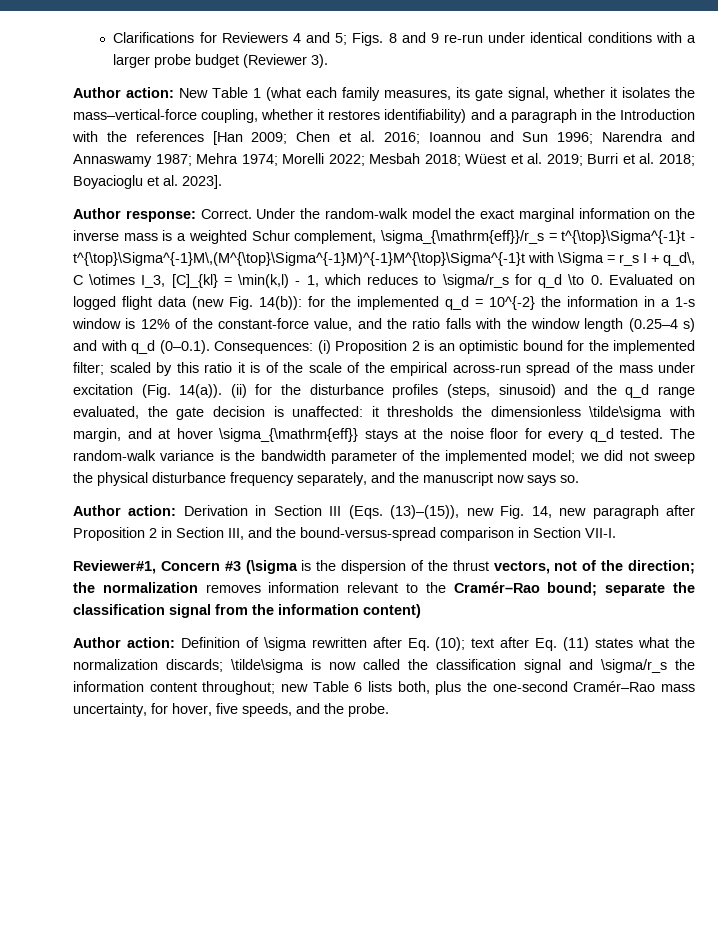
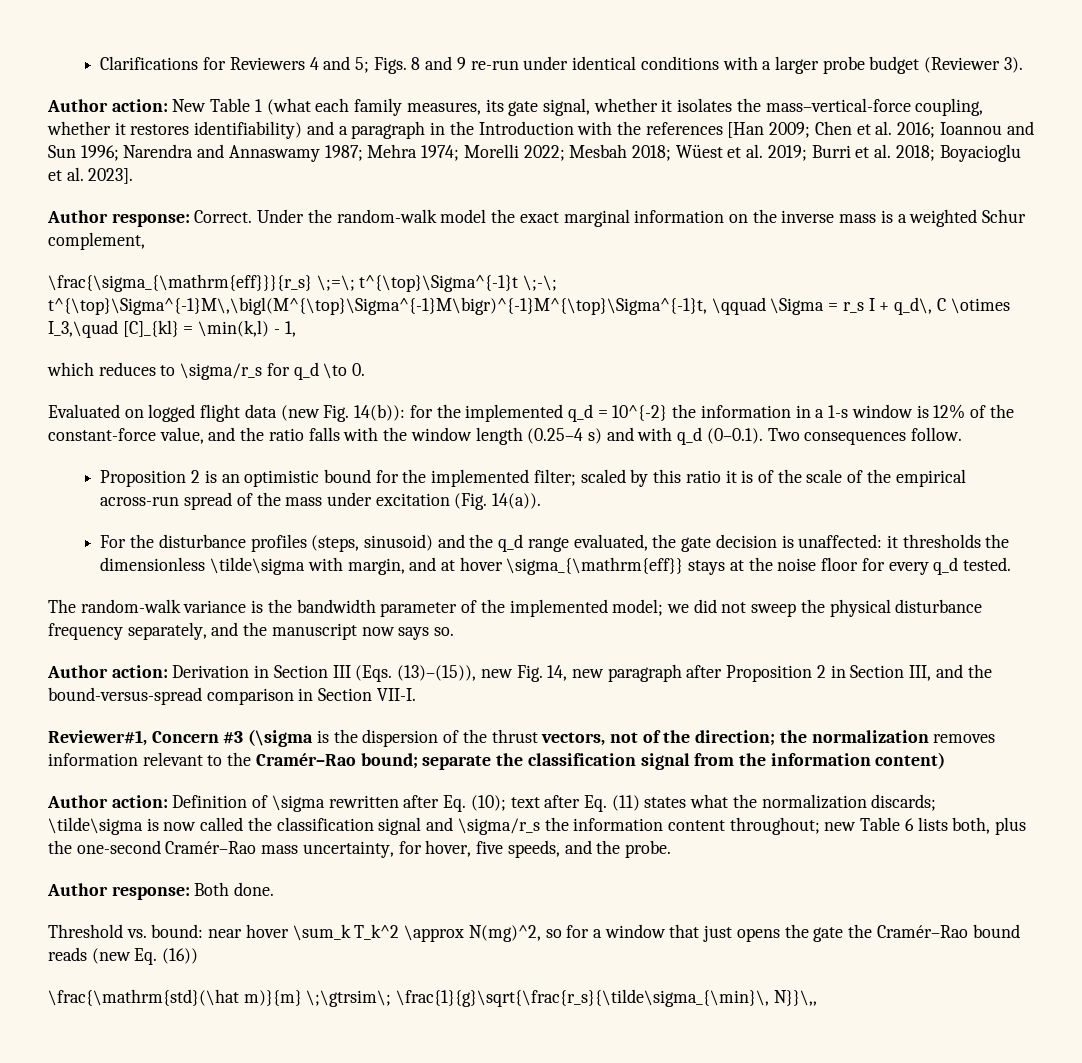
- Under the random-walk model the exact marginal information on the inverse mass is a weighted Schur complement, \sigma_{\mathrm{eff}}/r_s = t^{\top}\Sigma^{-1}t - t^{\top}\Sigma^{-1}M\,(M^{\top}\Sigma^{-1}M)^{-1}M^{\top}\Sigma^{-1}t with \Sigma = r_s I + q_d\, C \otimes I_3, [C]_{kl} = \min(k,l) - 1, which reduces to \sigma/r_s for q_d \to 0. Evaluated on logged flight data (new Fig. 14(b)):
+ Under the random-walk model the exact marginal information on the inverse mass is a weighted Schur complement,
+ \frac{\sigma_{\mathrm{eff}}}{r_s} \;=\; t^{\top}\Sigma^{-1}t \;-\; t^{\top}\Sigma^{-1}M\,\bigl(M^{\top}\Sigma^{-1}M\bigr)^{-1}M^{\top}\Sigma^{-1}t, \qquad \Sigma = r_s I + q_d\, C \otimes I_3,\quad [C]_{kl} = \min(k,l) - 1,
+ which reduces to \sigma/r_s for q_d \to 0.
+ Evaluated on logged flight data (new Fig. 14(b)):
- for the implemented q_d = 10^{-2} the information in a 1-s window is 12% of the constant-force value, and the ratio falls with the window length (0.25–4 s) and with q_d (0–0.1). Consequences: (i) Proposition 2 is an optimistic bound for the implemented filter;
+ for the implemented q_d = 10^{-2} the information in a 1-s window is 12% of the constant-force value, and the ratio falls with the window length (0.25–4 s) and with q_d (0–0.1). Two consequences follow.
+ Proposition 2 is an optimistic bound for the implemented filter;
- scaled by this ratio it is of the scale of the empirical across-run spread of the mass under excitation (Fig. 14(a)). (ii) for the disturbance profiles (steps, sinusoid) and the q_d range evaluated, the gate decision is unaffected:
+ scaled by this ratio it is of the scale of the empirical across-run spread of the mass under excitation (Fig. 14(a)).
+ For the disturbance profiles (steps, sinusoid) and the q_d range evaluated, the gate decision is unaffected:
- it thresholds the dimensionless \tilde\sigma with margin, and at hover \sigma_{\mathrm{eff}} stays at the noise floor for every q_d tested. The random-walk variance is the bandwidth parameter of the implemented model;
+ it thresholds the dimensionless \tilde\sigma with margin, and at hover \sigma_{\mathrm{eff}} stays at the noise floor for every q_d tested.
+ The random-walk variance is the bandwidth parameter of the implemented model;
+ Author response: Both done.
+ Threshold vs. bound: near hover \sum_k T_k^2 \approx N(mg)^2, so for a window that just opens the gate the Cramér–Rao bound reads (new Eq. (16))
+ \frac{\mathrm{std}(\hat m)}{m} \;\gtrsim\; \frac{1}{g}\sqrt{\frac{r_s}{\tilde\sigma_{\min}\, N}}\,,

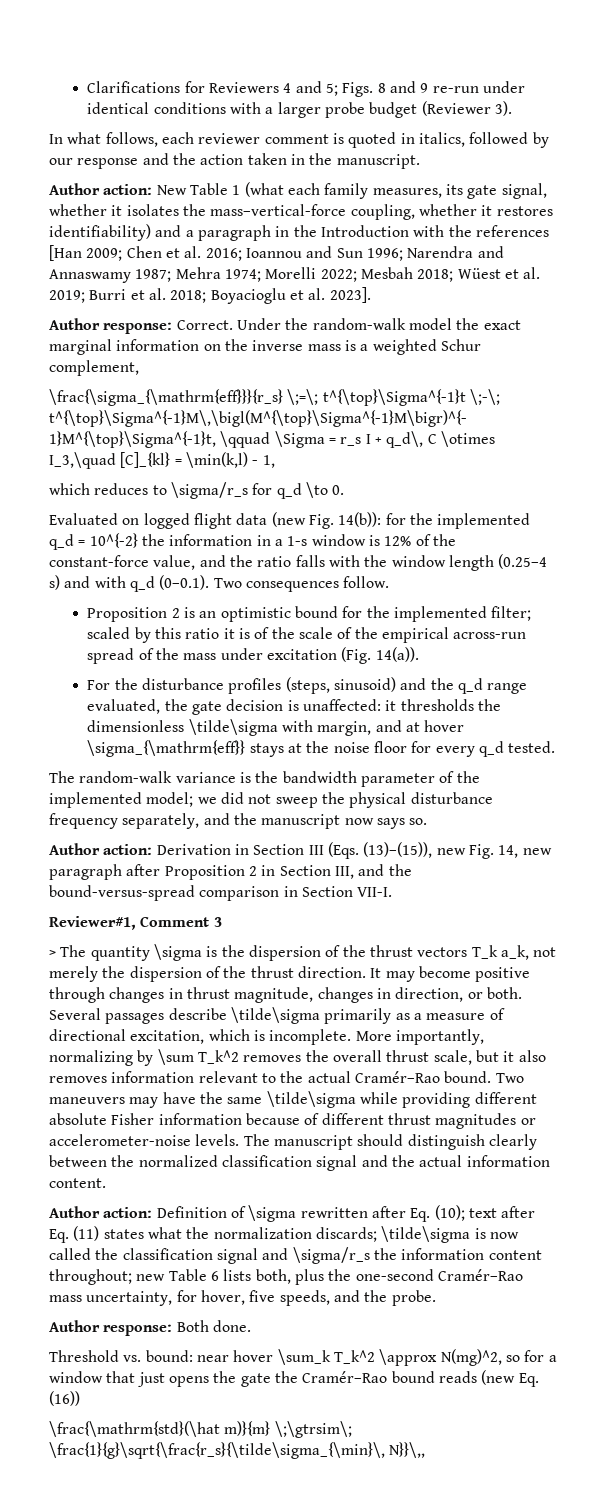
+ In what follows, each reviewer comment is quoted in italics, followed by our response and the action taken in the manuscript.
- Reviewer#1, Concern #3 (\sigma is the dispersion of the thrust vectors, not of the direction; the normalization removes information relevant to the Cramér–Rao bound; separate the classification signal from the information content)
+ Reviewer#1, Comment 3
+ > The quantity \sigma is the dispersion of the thrust vectors T_k a_k, not merely the dispersion of the thrust direction. It may become positive through changes in thrust magnitude, changes in direction, or both. Several passages describe \tilde\sigma primarily as a measure of directional excitation, which is incomplete. More importantly, normalizing by \sum T_k^2 removes the overall thrust scale, but it also removes information relevant to the actual Cramér–Rao bound. Two maneuvers may have the same \tilde\sigma while providing different absolute Fisher information because of different thrust magnitudes or accelerometer-noise levels. The manuscript should distinguish clearly between the normalized classification signal and the actual information content.

